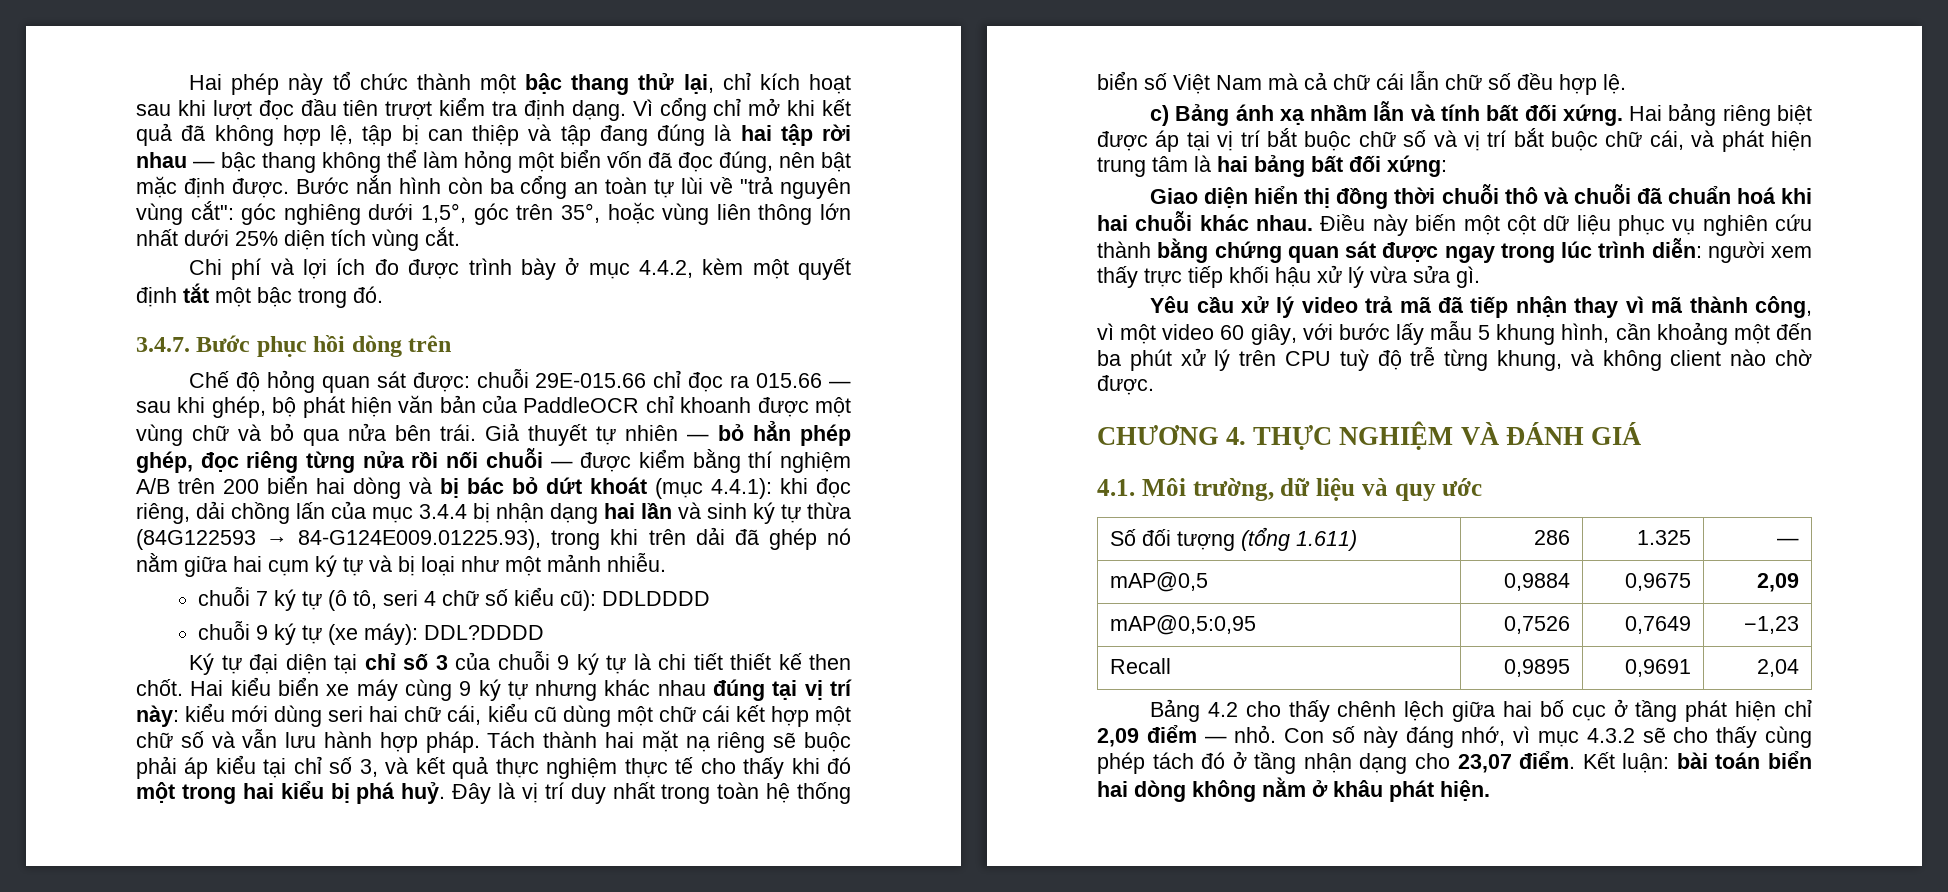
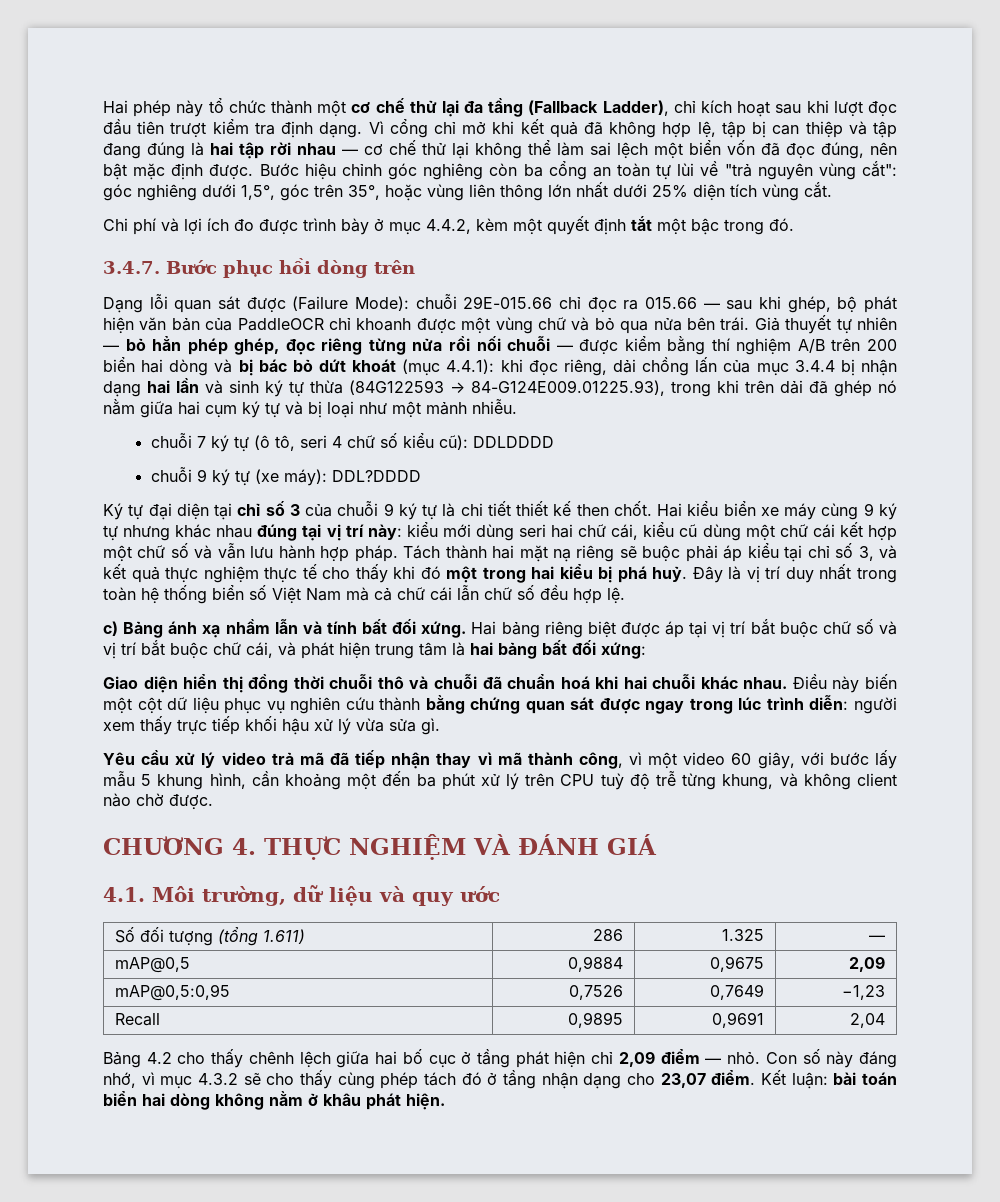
- Hai phép này tổ chức thành một bậc thang thử lại, chỉ kích hoạt sau khi lượt đọc đầu tiên trượt kiểm tra định dạng.
+ Hai phép này tổ chức thành một cơ chế thử lại đa tầng (Fallback Ladder), chỉ kích hoạt sau khi lượt đọc đầu tiên trượt kiểm tra định dạng.
- Vì cổng chỉ mở khi kết quả đã không hợp lệ, tập bị can thiệp và tập đang đúng là hai tập rời nhau — bậc thang không thể làm hỏng một biển vốn đã đọc đúng, nên bật mặc định được.
+ Vì cổng chỉ mở khi kết quả đã không hợp lệ, tập bị can thiệp và tập đang đúng là hai tập rời nhau — cơ chế thử lại không thể làm sai lệch một biển vốn đã đọc đúng, nên bật mặc định được.
- Bước nắn hình còn ba cổng an toàn tự lùi về "trả nguyên vùng cắt": góc nghiêng dưới 1,5°, góc trên 35°, hoặc vùng liên thông lớn nhất dưới 25% diện tích vùng cắt.
+ Bước hiệu chỉnh góc nghiêng còn ba cổng an toàn tự lùi về "trả nguyên vùng cắt": góc nghiêng dưới 1,5°, góc trên 35°, hoặc vùng liên thông lớn nhất dưới 25% diện tích vùng cắt.
- Chế độ hỏng quan sát được: chuỗi 29E-015.66 chỉ đọc ra 015.66 — sau khi ghép, bộ phát hiện văn bản của PaddleOCR chỉ khoanh được một vùng chữ và bỏ qua nửa bên trái.
+ Dạng lỗi quan sát được (Failure Mode): chuỗi 29E-015.66 chỉ đọc ra 015.66 — sau khi ghép, bộ phát hiện văn bản của PaddleOCR chỉ khoanh được một vùng chữ và bỏ qua nửa bên trái.

